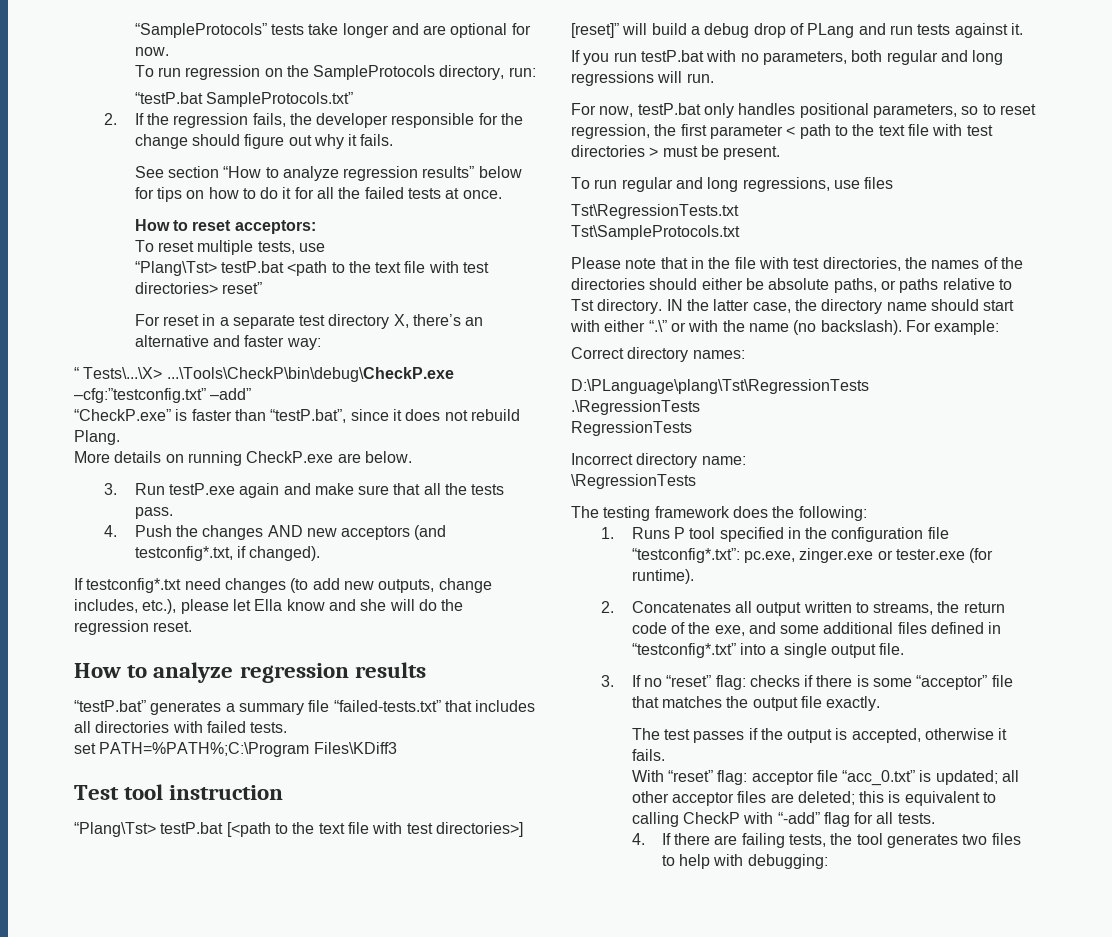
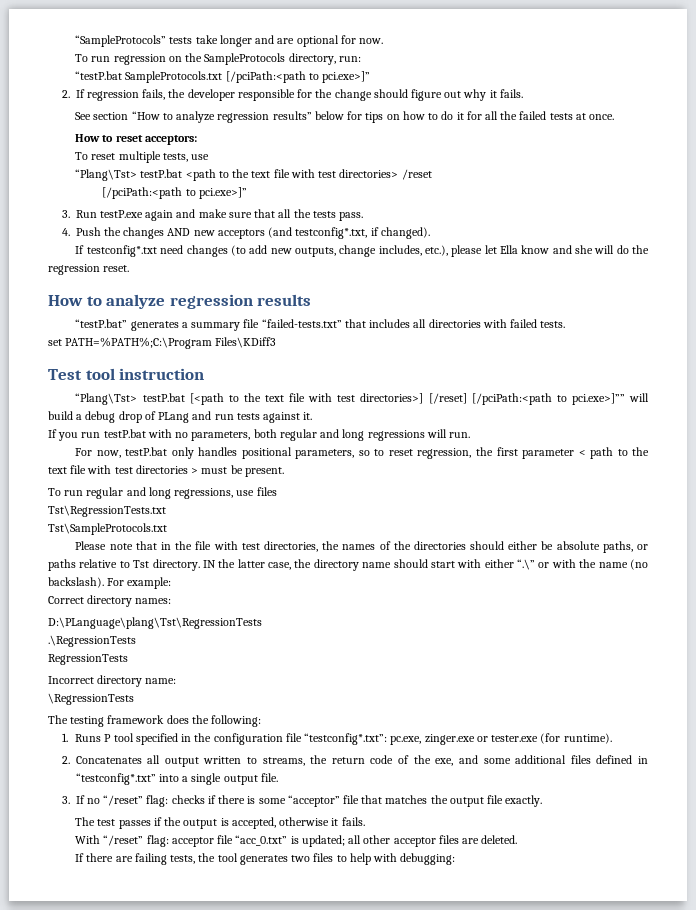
- “testP.bat SampleProtocols.txt”
+ “testP.bat SampleProtocols.txt [/pciPath:<path to pci.exe>]”
- 2. If the regression fails, the developer responsible for the change should figure out why it fails.
+ 2. If regression fails, the developer responsible for the change should figure out why it fails.
- “Plang\Tst> testP.bat <path to the text file with test directories> reset”
- For reset in a separate test directory X, there’s an alternative and faster way:
- “ Tests\...\X> ...\Tools\CheckP\bin\debug\CheckP.exe –cfg:”testconfig.txt” –add”
- “CheckP.exe” is faster than “testP.bat”, since it does not rebuild Plang.
- More details on running CheckP.exe are below.
+ “Plang\Tst> testP.bat <path to the text file with test directories> /reset
+ [/pciPath:<path to pci.exe>]”
- “Plang\Tst> testP.bat [<path to the text file with test directories>] [reset]” will build a debug drop of PLang and run tests against it.
+ “Plang\Tst> testP.bat [<path to the text file with test directories>] [/reset] [/pciPath:<path to pci.exe>]”” will build a debug drop of PLang and run tests against it.
- 3. If no “reset” flag: checks if there is some “acceptor” file that matches the output file exactly.
+ 3. If no “/reset” flag: checks if there is some “acceptor” file that matches the output file exactly.
- With “reset” flag: acceptor file “acc_0.txt” is updated; all other acceptor files are deleted; this is equivalent to calling CheckP with “-add” flag for all tests.
- 4. If there are failing tests, the tool generates two files to help with debugging:
+ With “/reset” flag: acceptor file “acc_0.txt” is updated; all other acceptor files are deleted.
+ If there are failing tests, the tool generates two files to help with debugging:

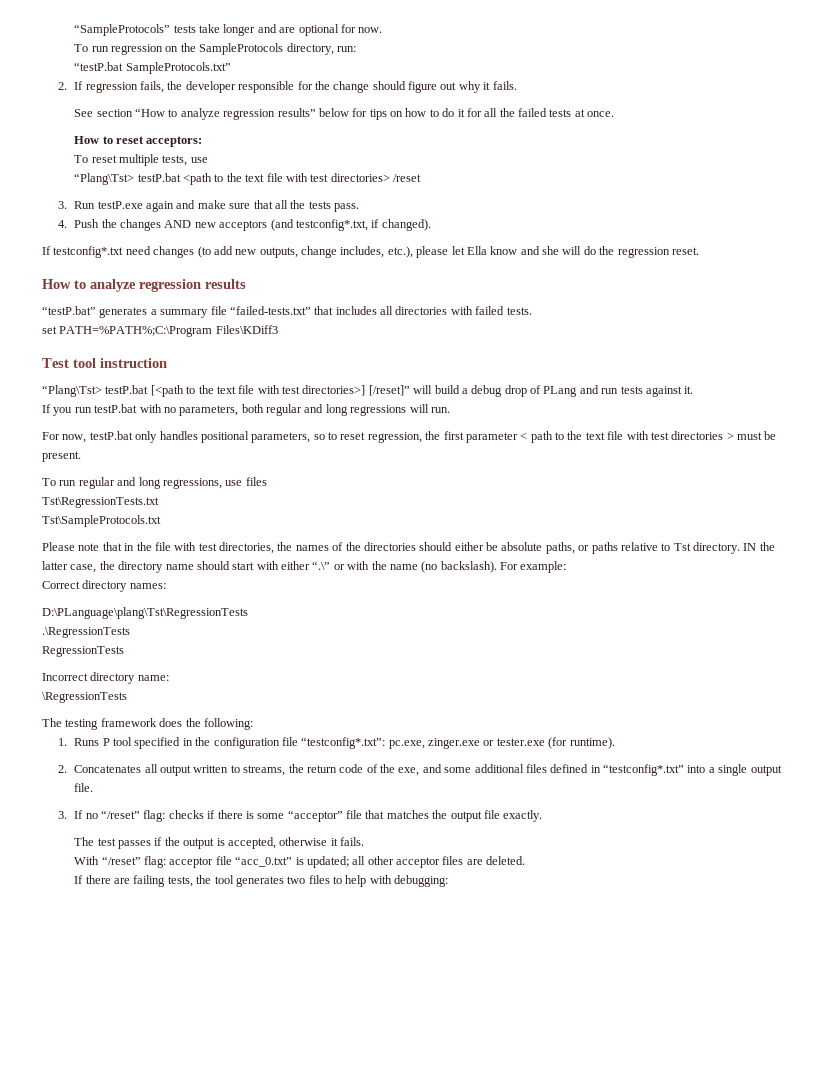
- “testP.bat SampleProtocols.txt [/pciPath:<path to pci.exe>]”
+ “testP.bat SampleProtocols.txt”
  “Plang\Tst> testP.bat <path to the text file with test directories> /reset
- [/pciPath:<path to pci.exe>]”
- “Plang\Tst> testP.bat [<path to the text file with test directories>] [/reset] [/pciPath:<path to pci.exe>]”” will build a debug drop of PLang and run tests against it.
+ “Plang\Tst> testP.bat [<path to the text file with test directories>] [/reset]” will build a debug drop of PLang and run tests against it.

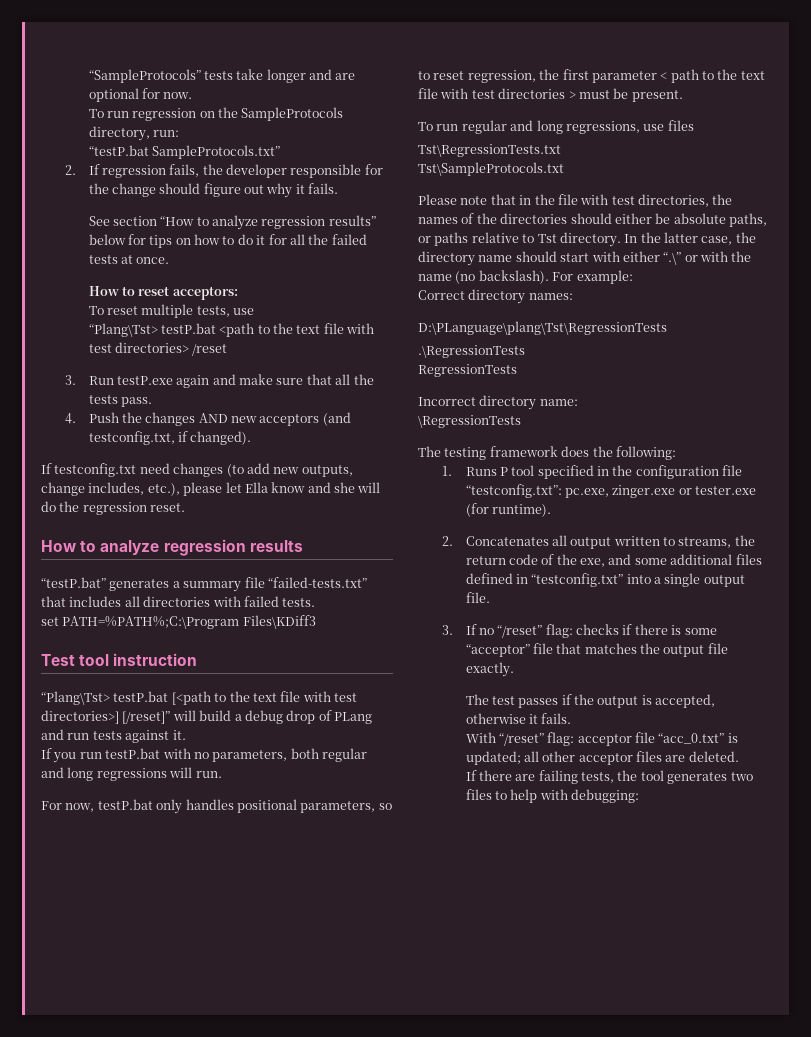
- 4. Push the changes AND new acceptors (and testconfig*.txt, if changed).
+ 4. Push the changes AND new acceptors (and testconfig.txt, if changed).
- If testconfig*.txt need changes (to add new outputs, change includes, etc.), please let Ella know and she will do the regression reset.
+ If testconfig.txt need changes (to add new outputs, change includes, etc.), please let Ella know and she will do the regression reset.
- IN the latter case, the directory name should start with either “.\” or with the name (no backslash).
+ In the latter case, the directory name should start with either “.\” or with the name (no backslash).
- 1. Runs P tool specified in the configuration file “testconfig*.txt”: pc.exe, zinger.exe or tester.exe (for runtime).
+ 1. Runs P tool specified in the configuration file “testconfig.txt”: pc.exe, zinger.exe or tester.exe (for runtime).
- 2. Concatenates all output written to streams, the return code of the exe, and some additional files defined in “testconfig*.txt” into a single output file.
+ 2. Concatenates all output written to streams, the return code of the exe, and some additional files defined in “testconfig.txt” into a single output file.

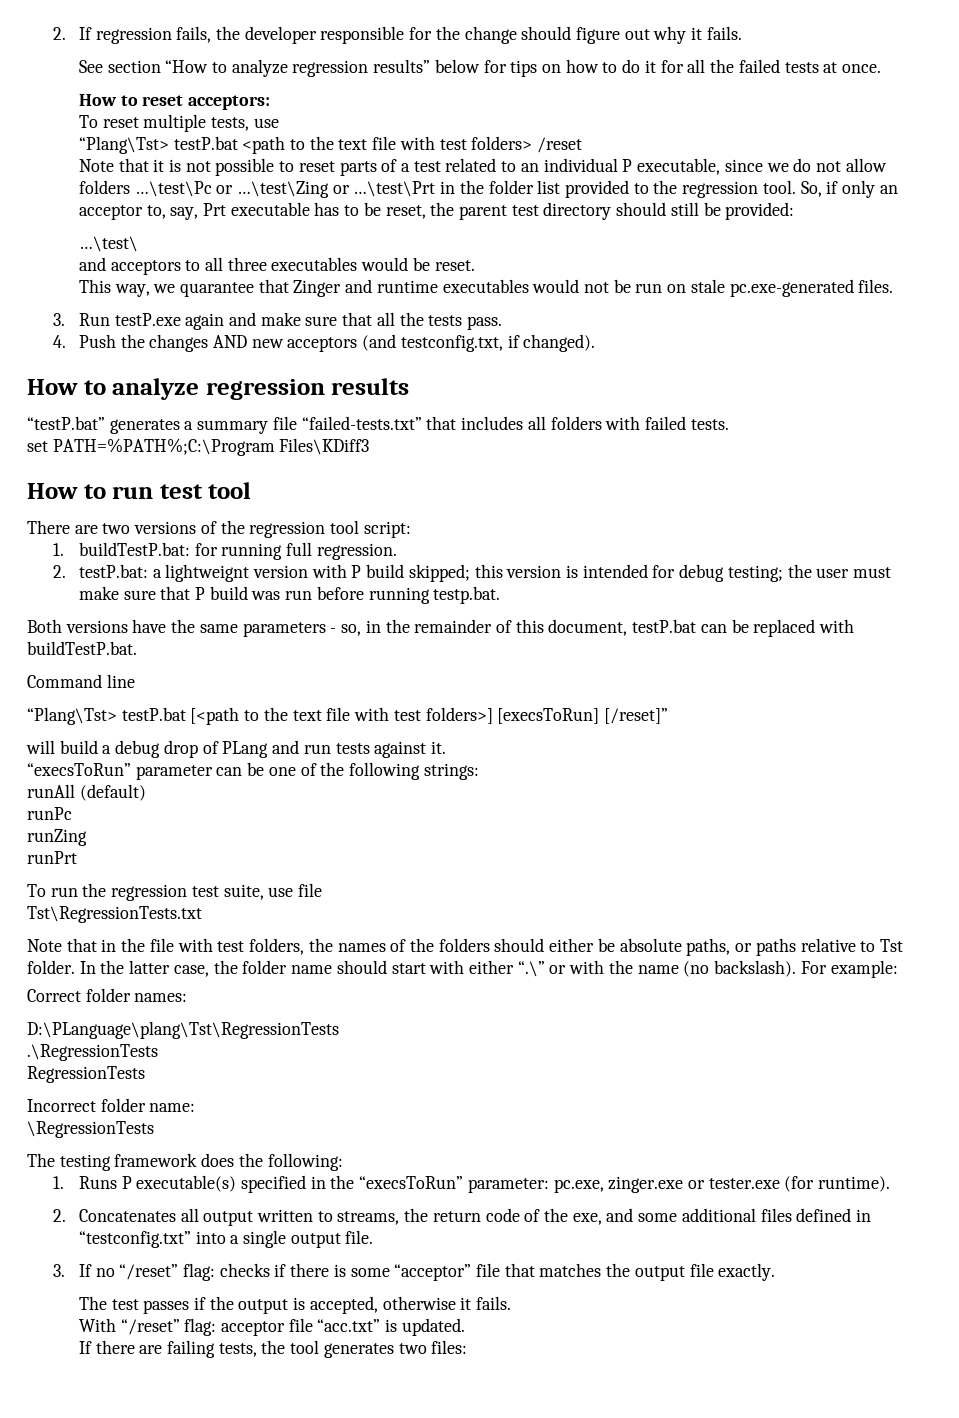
- “SampleProtocols” tests take longer and are optional for now.
- To run regression on the SampleProtocols directory, run:
- “testP.bat SampleProtocols.txt”
- “Plang\Tst> testP.bat <path to the text file with test directories> /reset
+ “Plang\Tst> testP.bat <path to the text file with test folders> /reset
+ Note that it is not possible to reset parts of a test related to an individual P executable, since we do not allow folders …\test\Pc or …\test\Zing or …\test\Prt in the folder list provided to the regression tool. So, if only an acceptor to, say, Prt executable has to be reset, the parent test directory should still be provided:
+ …\test\
+ and acceptors to all three executables would be reset.
+ This way, we quarantee that Zinger and runtime executables would not be run on stale pc.exe-generated files.
- If testconfig.txt need changes (to add new outputs, change includes, etc.), please let Ella know and she will do the regression reset.
- “testP.bat” generates a summary file “failed-tests.txt” that includes all directories with failed tests.
+ “testP.bat” generates a summary file “failed-tests.txt” that includes all folders with failed tests.
- Test tool instruction
+ How to run test tool
+ There are two versions of the regression tool script:
+ 1. buildTestP.bat: for running full regression.
+ 2. testP.bat: a lightweignt version with P build skipped; this version is intended for debug testing; the user must make sure that P build was run before running testp.bat.
+ Both versions have the same parameters - so, in the remainder of this document, testP.bat can be replaced with buildTestP.bat.
+ Command line
- “Plang\Tst> testP.bat [<path to the text file with test directories>] [/reset]” will build a debug drop of PLang and run tests against it.
+ “Plang\Tst> testP.bat [<path to the text file with test folders>] [execsToRun] [/reset]”
+ will build a debug drop of PLang and run tests against it.
- If you run testP.bat with no parameters, both regular and long regressions will run.
- For now, testP.bat only handles positional parameters, so to reset regression, the first parameter < path to the text file with test directories > must be present.
- To run regular and long regressions, use files
+ “execsToRun” parameter can be one of the following strings:
+ runAll (default)
+ runPc
+ runZing
+ runPrt
+ To run the regression test suite, use file
  Tst\RegressionTests.txt
- Tst\SampleProtocols.txt
- Please note that in the file with test directories, the names of the directories should either be absolute paths, or paths relative to Tst directory.
+ Note that in the file with test folders, the names of the folders should either be absolute paths, or paths relative to Tst folder.
- In the latter case, the directory name should start with either “.\” or with the name (no backslash).
+ In the latter case, the folder name should start with either “.\” or with the name (no backslash).
- Correct directory names:
+ Correct folder names:
- Incorrect directory name:
+ Incorrect folder name:
- 1. Runs P tool specified in the configuration file “testconfig.txt”: pc.exe, zinger.exe or tester.exe (for runtime).
+ 1. Runs P executable(s) specified in the “execsToRun” parameter: pc.exe, zinger.exe or tester.exe (for runtime).
- With “/reset” flag: acceptor file “acc_0.txt” is updated; all other acceptor files are deleted.
+ With “/reset” flag: acceptor file “acc.txt” is updated.
- If there are failing tests, the tool generates two files to help with debugging:
+ If there are failing tests, the tool generates two files:

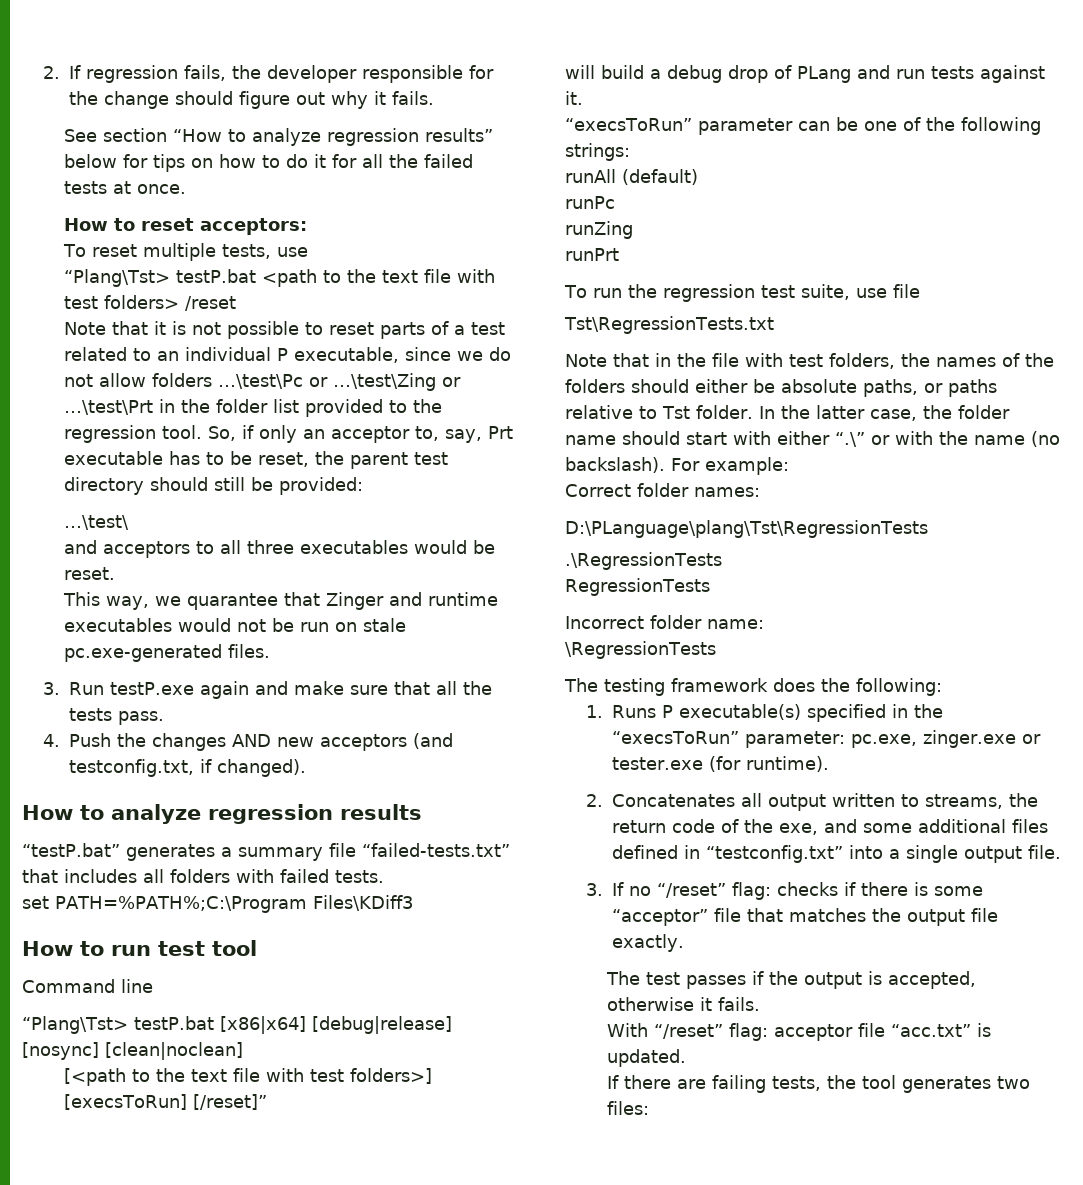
- There are two versions of the regression tool script:
- 1. buildTestP.bat: for running full regression.
- 2. testP.bat: a lightweignt version with P build skipped; this version is intended for debug testing; the user must make sure that P build was run before running testp.bat.
- Both versions have the same parameters - so, in the remainder of this document, testP.bat can be replaced with buildTestP.bat.
- “Plang\Tst> testP.bat [<path to the text file with test folders>] [execsToRun] [/reset]”
+ “Plang\Tst> testP.bat [x86|x64] [debug|release] [nosync] [clean|noclean]
+ [<path to the text file with test folders>] [execsToRun] [/reset]”

